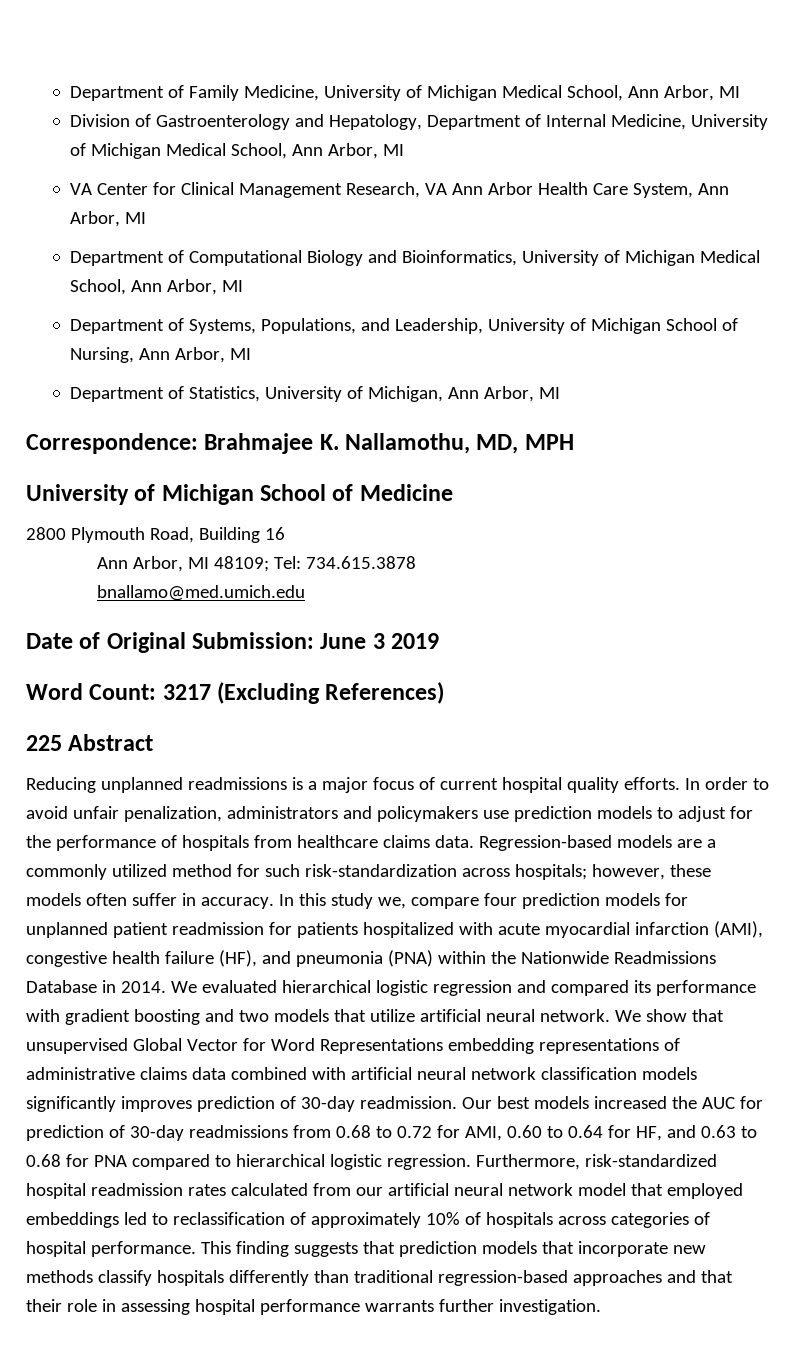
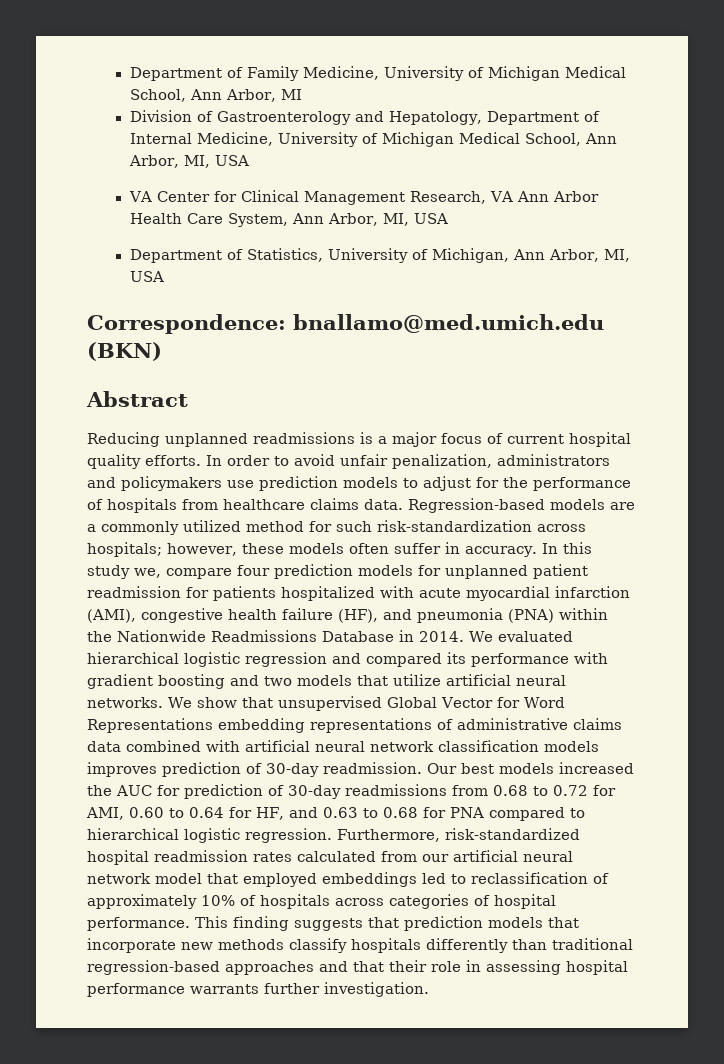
- Division of Gastroenterology and Hepatology, Department of Internal Medicine, University of Michigan Medical School, Ann Arbor, MI
+ Division of Gastroenterology and Hepatology, Department of Internal Medicine, University of Michigan Medical School, Ann Arbor, MI, USA
- VA Center for Clinical Management Research, VA Ann Arbor Health Care System, Ann Arbor, MI
- Department of Computational Biology and Bioinformatics, University of Michigan Medical School, Ann Arbor, MI
- Department of Systems, Populations, and Leadership, University of Michigan School of Nursing, Ann Arbor, MI
+ VA Center for Clinical Management Research, VA Ann Arbor Health Care System, Ann Arbor, MI, USA
- Department of Statistics, University of Michigan, Ann Arbor, MI
+ Department of Statistics, University of Michigan, Ann Arbor, MI, USA
- Correspondence: Brahmajee K. Nallamothu, MD, MPH
- University of Michigan School of Medicine
- 2800 Plymouth Road, Building 16
- Ann Arbor, MI 48109; Tel: 734.615.3878
- bnallamo@med.umich.edu
- Date of Original Submission: June 3 2019
- Word Count: 3217 (Excluding References)
- 225 Abstract
+ Correspondence: bnallamo@med.umich.edu (BKN)
+ Abstract
- We evaluated hierarchical logistic regression and compared its performance with gradient boosting and two models that utilize artificial neural network.
+ We evaluated hierarchical logistic regression and compared its performance with gradient boosting and two models that utilize artificial neural networks.
- We show that unsupervised Global Vector for Word Representations embedding representations of administrative claims data combined with artificial neural network classification models significantly improves prediction of 30-day readmission.
+ We show that unsupervised Global Vector for Word Representations embedding representations of administrative claims data combined with artificial neural network classification models improves prediction of 30-day readmission.

